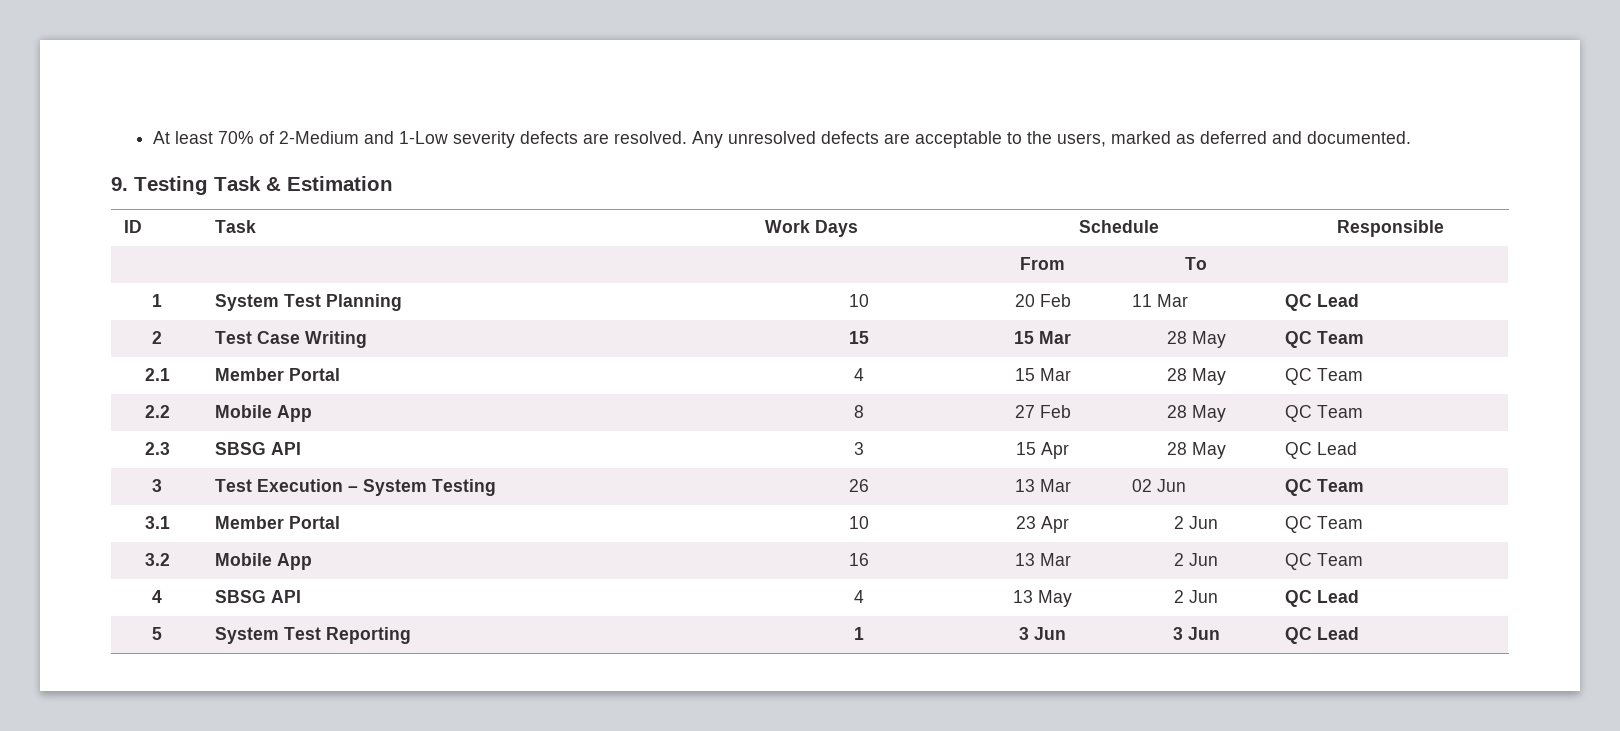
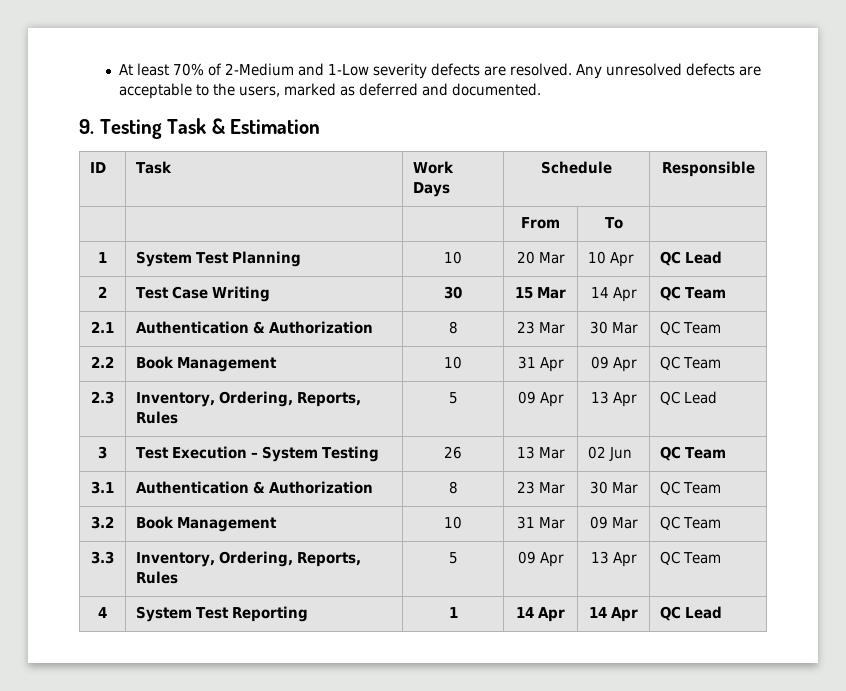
- 1 | System Test Planning | 10 | 20 Feb | 11 Mar | QC Lead
+ 1 | System Test Planning | 10 | 20 Mar | 10 Apr | QC Lead
- 2 | Test Case Writing | 15 | 15 Mar | 28 May | QC Team
+ 2 | Test Case Writing | 30 | 15 Mar | 14 Apr | QC Team
- 2.1 | Member Portal | 4 | 15 Mar | 28 May | QC Team
+ 2.1 | Authentication & Authorization | 8 | 23 Mar | 30 Mar | QC Team
- 2.2 | Mobile App | 8 | 27 Feb | 28 May | QC Team
- 2.3 | SBSG API | 3 | 15 Apr | 28 May | QC Lead
+ 2.2 | Book Management | 10 | 31 Apr | 09 Apr | QC Team
+ 2.3 | Inventory, Ordering, Reports, Rules | 5 | 09 Apr | 13 Apr | QC Lead
- 3.1 | Member Portal | 10 | 23 Apr | 2 Jun | QC Team
- 3.2 | Mobile App | 16 | 13 Mar | 2 Jun | QC Team
- 4 | SBSG API | 4 | 13 May | 2 Jun | QC Lead
- 5 | System Test Reporting | 1 | 3 Jun | 3 Jun | QC Lead
+ 3.1 | Authentication & Authorization | 8 | 23 Mar | 30 Mar | QC Team
+ 3.2 | Book Management | 10 | 31 Mar | 09 Mar | QC Team
+ 3.3 | Inventory, Ordering, Reports, Rules | 5 | 09 Apr | 13 Apr | QC Team
+ 4 | System Test Reporting | 1 | 14 Apr | 14 Apr | QC Lead

